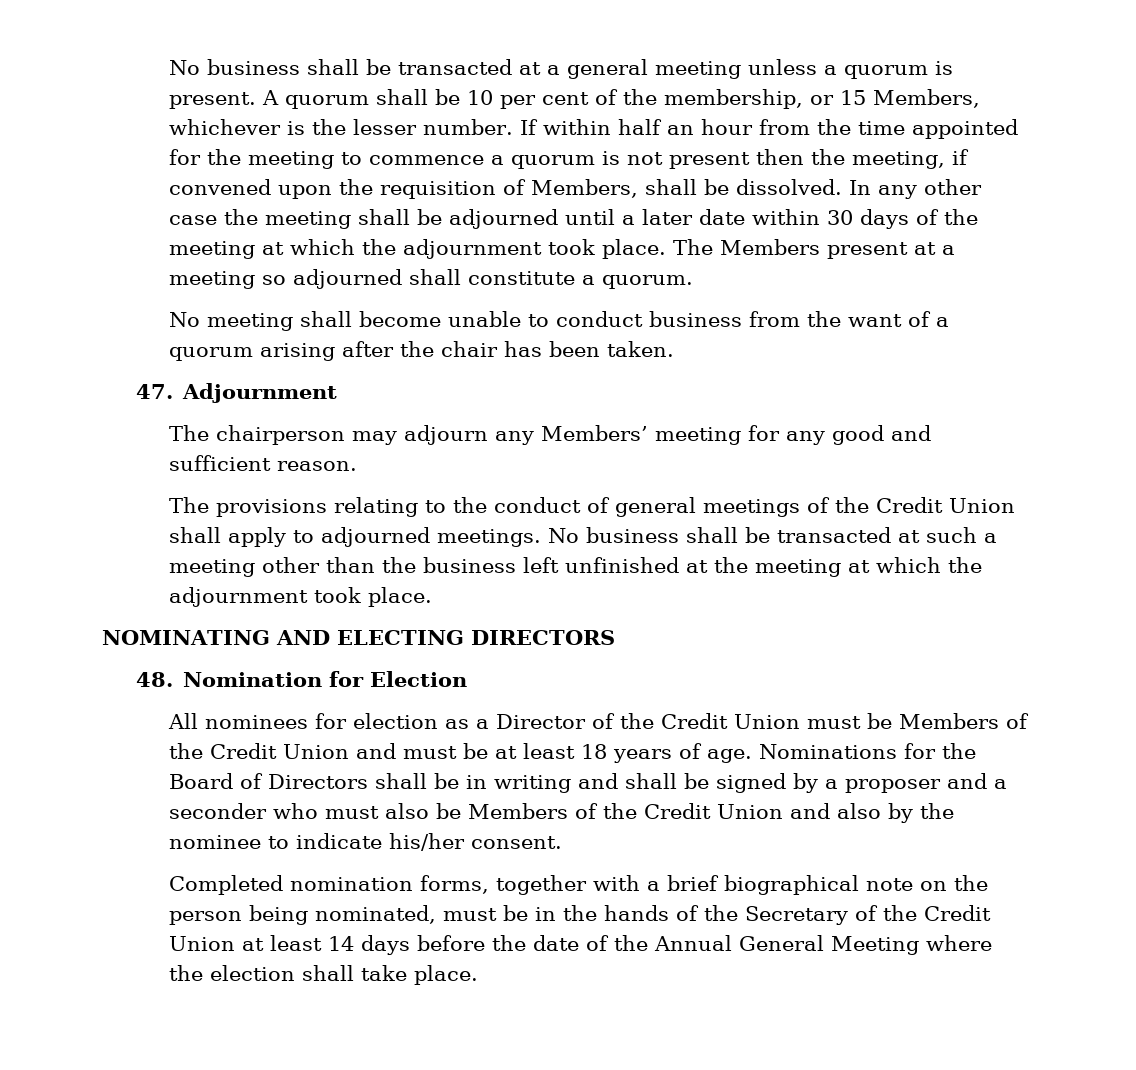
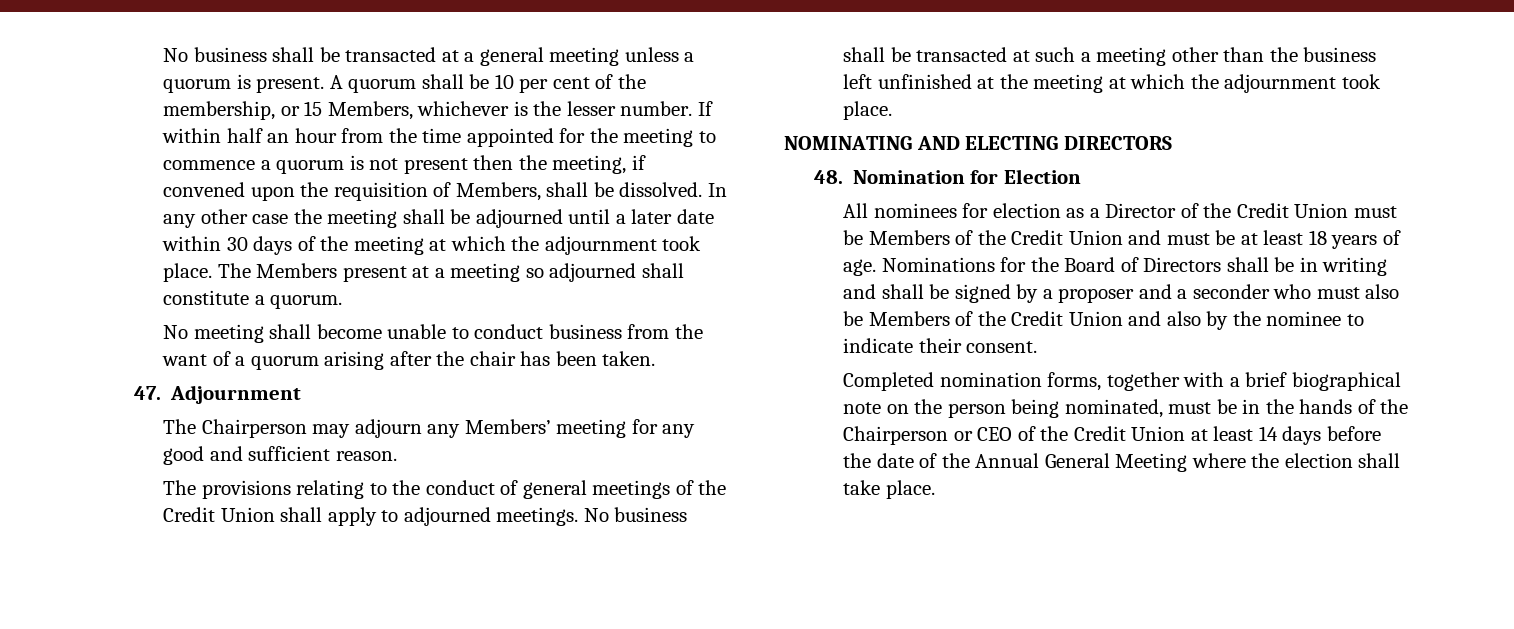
- The chairperson may adjourn any Members’ meeting for any good and sufficient reason.
+ The Chairperson may adjourn any Members’ meeting for any good and sufficient reason.
- Nominations for the Board of Directors shall be in writing and shall be signed by a proposer and a seconder who must also be Members of the Credit Union and also by the nominee to indicate his/her consent.
+ Nominations for the Board of Directors shall be in writing and shall be signed by a proposer and a seconder who must also be Members of the Credit Union and also by the nominee to indicate their consent.
- Completed nomination forms, together with a brief biographical note on the person being nominated, must be in the hands of the Secretary of the Credit Union at least 14 days before the date of the Annual General Meeting where the election shall take place.
+ Completed nomination forms, together with a brief biographical note on the person being nominated, must be in the hands of the Chairperson or CEO of the Credit Union at least 14 days before the date of the Annual General Meeting where the election shall take place.

